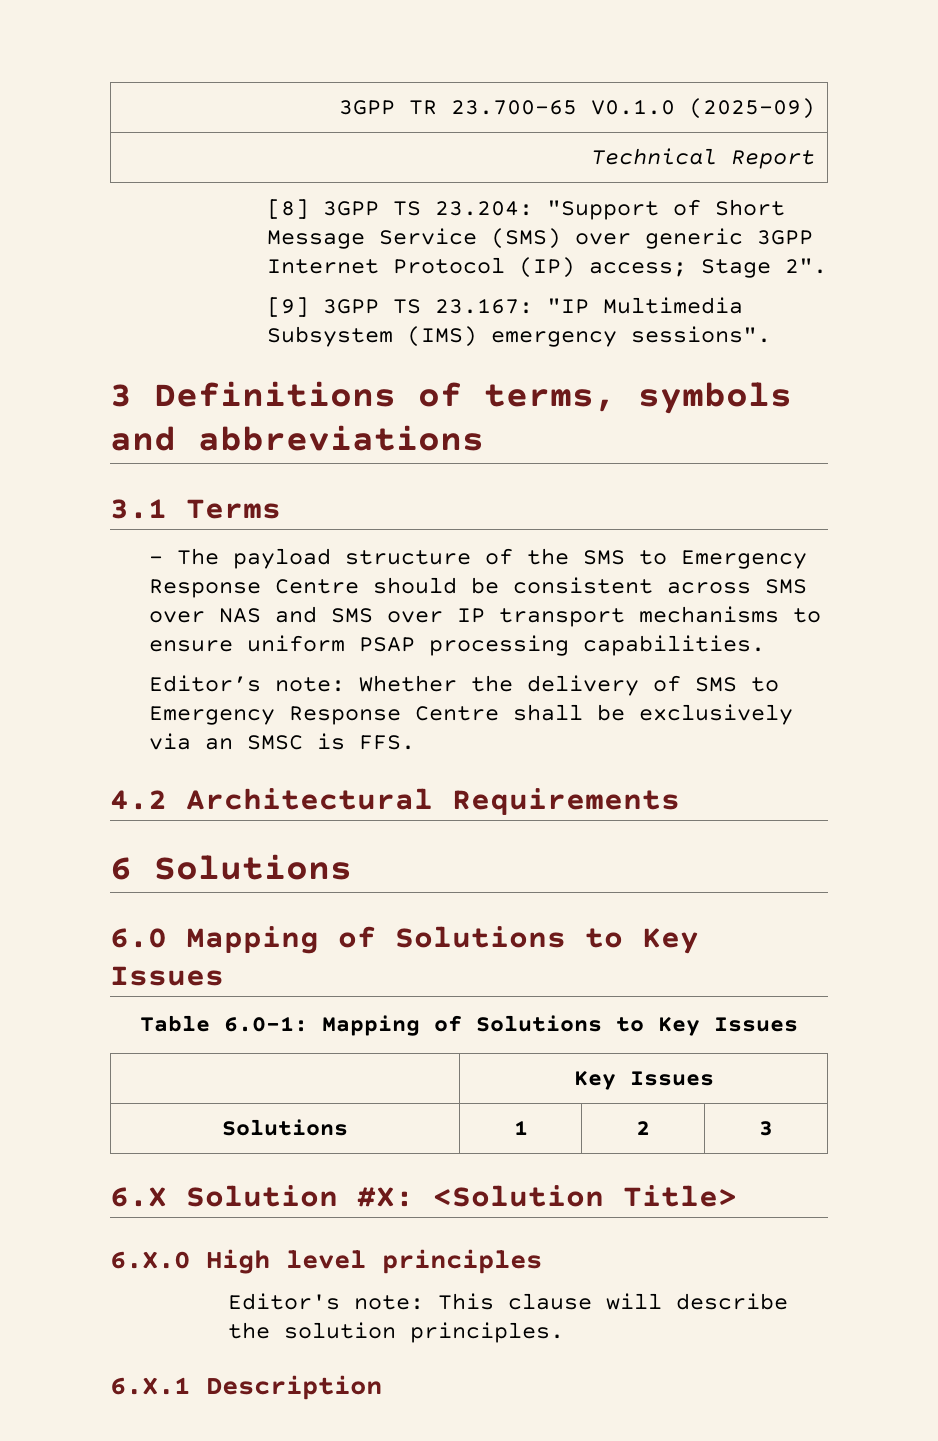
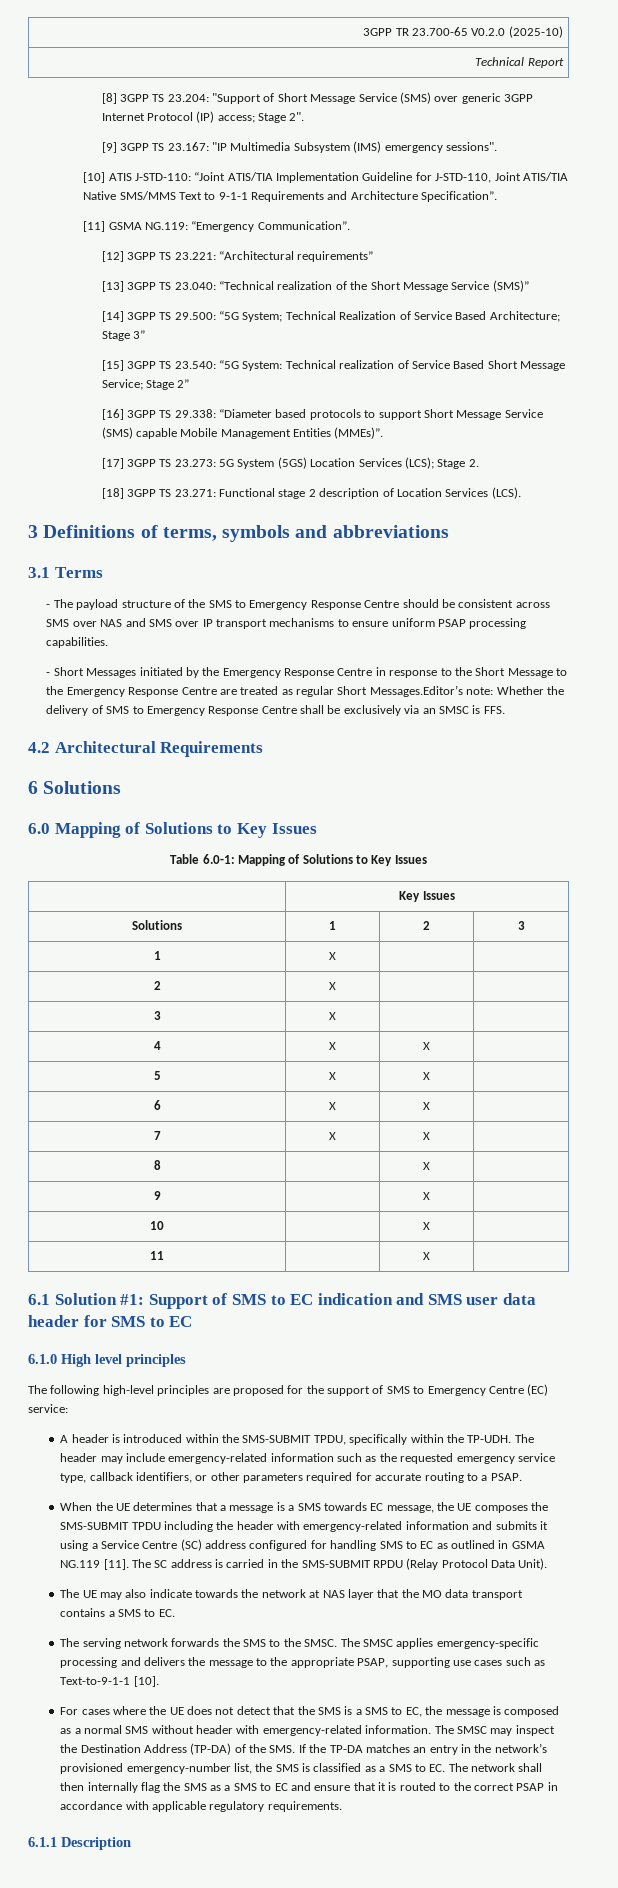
- 3GPP TR 23.700-65 V0.1.0 (2025-09)
+ 3GPP TR 23.700-65 V0.2.0 (2025-10)
+ [10] ATIS J-STD-110: “Joint ATIS/TIA Implementation Guideline for J-STD-110, Joint ATIS/TIA Native SMS/MMS Text to 9-1-1 Requirements and Architecture Specification”.
+ [11] GSMA NG.119: “Emergency Communication”.
+ [12] 3GPP TS 23.221: “Architectural requirements”
+ [13] 3GPP TS 23.040: “Technical realization of the Short Message Service (SMS)”
+ [14] 3GPP TS 29.500: “5G System; Technical Realization of Service Based Architecture; Stage 3”
+ [15] 3GPP TS 23.540: “5G System: Technical realization of Service Based Short Message Service; Stage 2”
+ [16] 3GPP TS 29.338: “Diameter based protocols to support Short Message Service (SMS) capable Mobile Management Entities (MMEs)”.
+ [17] 3GPP TS 23.273: 5G System (5GS) Location Services (LCS); Stage 2.
+ [18] 3GPP TS 23.271: Functional stage 2 description of Location Services (LCS).
- Editor’s note: Whether the delivery of SMS to Emergency Response Centre shall be exclusively via an SMSC is FFS.
+ - Short Messages initiated by the Emergency Response Centre in response to the Short Message to the Emergency Response Centre are treated as regular Short Messages.Editor’s note: Whether the delivery of SMS to Emergency Response Centre shall be exclusively via an SMSC is FFS.
- 6.X Solution #X: <Solution Title>
- 6.X.0 High level principles
- Editor's note: This clause will describe the solution principles.
- 6.X.1 Description
+ 1 | X | |
+ 2 | X | |
+ 3 | X | |
+ 4 | X | X |
+ 5 | X | X |
+ 6 | X | X |
+ 7 | X | X |
+ 8 | | X |
+ 9 | | X |
+ 10 | | X |
+ 11 | | X |
+ 6.1 Solution #1: Support of SMS to EC indication and SMS user data header for SMS to EC
+ 6.1.0 High level principles
+ The following high-level principles are proposed for the support of SMS to Emergency Centre (EC) service:
+ A header is introduced within the SMS-SUBMIT TPDU, specifically within the TP-UDH. The header may include emergency-related information such as the requested emergency service type, callback identifiers, or other parameters required for accurate routing to a PSAP.
+ When the UE determines that a message is a SMS towards EC message, the UE composes the SMS-SUBMIT TPDU including the header with emergency-related information and submits it using a Service Centre (SC) address configured for handling SMS to EC as outlined in GSMA NG.119 [11]. The SC address is carried in the SMS-SUBMIT RPDU (Relay Protocol Data Unit).
+ The UE may also indicate towards the network at NAS layer that the MO data transport contains a SMS to EC.
+ The serving network forwards the SMS to the SMSC. The SMSC applies emergency-specific processing and delivers the message to the appropriate PSAP, supporting use cases such as Text-to-9-1-1 [10].
+ For cases where the UE does not detect that the SMS is a SMS to EC, the message is composed as a normal SMS without header with emergency-related information. The SMSC may inspect the Destination Address (TP-DA) of the SMS. If the TP-DA matches an entry in the network’s provisioned emergency-number list, the SMS is classified as a SMS to EC. The network shall then internally flag the SMS as a SMS to EC and ensure that it is routed to the correct PSAP in accordance with applicable regulatory requirements.
+ 6.1.1 Description

